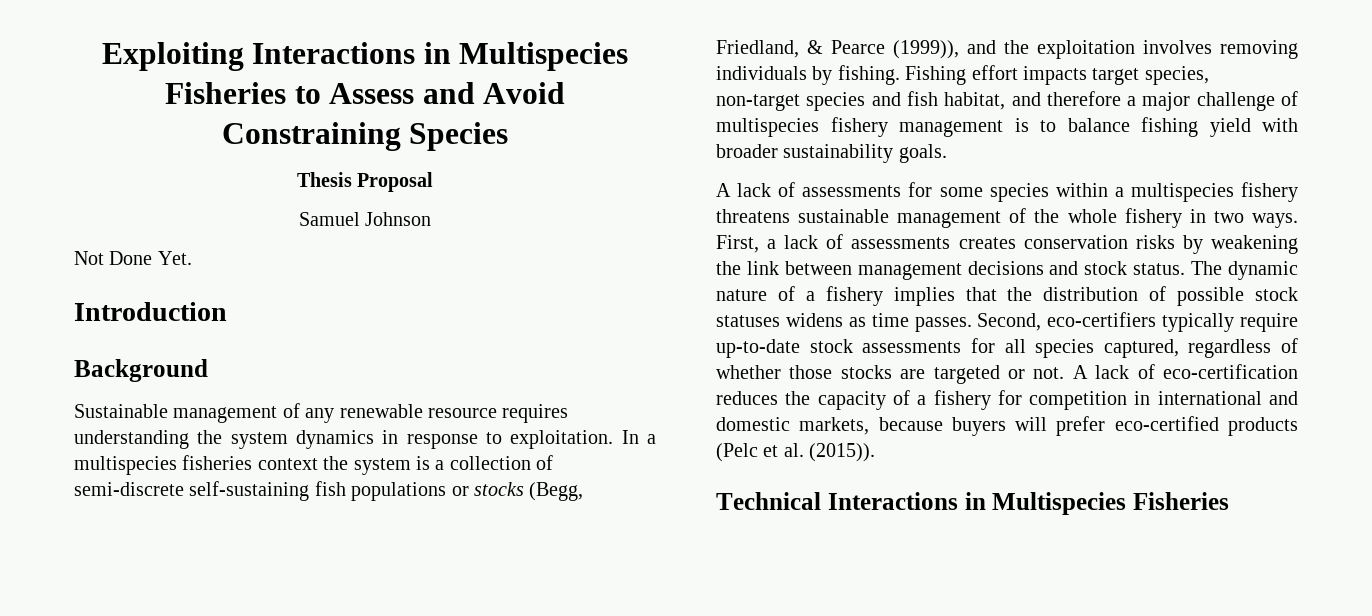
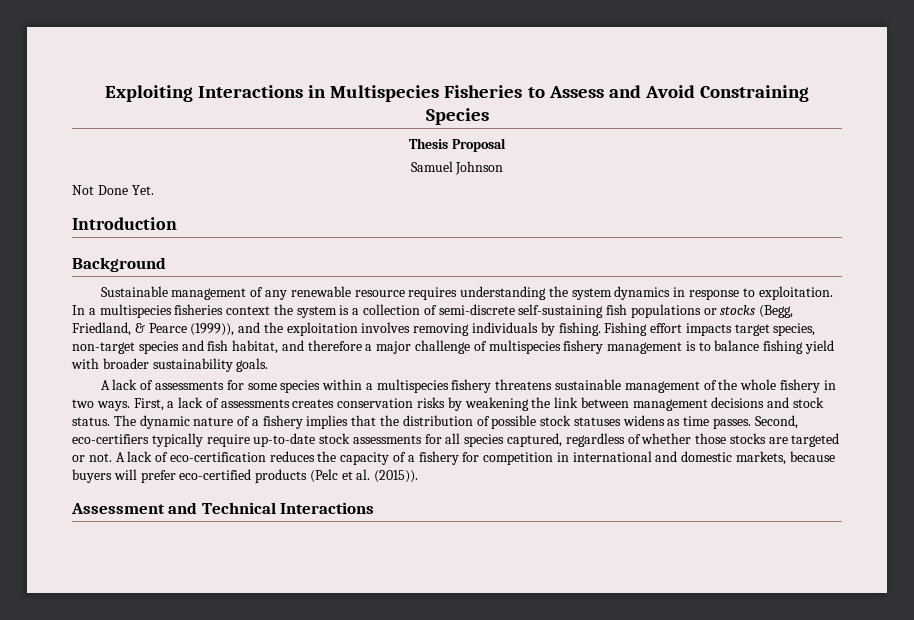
- Technical Interactions in Multispecies Fisheries
+ Assessment and Technical Interactions

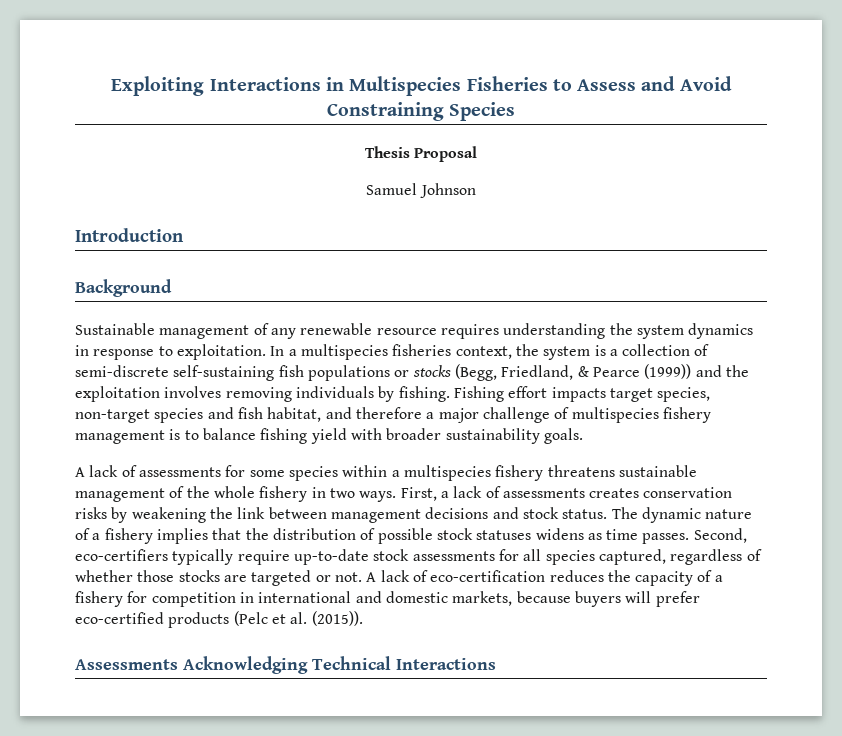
- Not Done Yet.
- In a multispecies fisheries context the system is a collection of semi-discrete self-sustaining fish populations or stocks (Begg, Friedland, & Pearce (1999)), and the exploitation involves removing individuals by fishing.
+ In a multispecies fisheries context, the system is a collection of semi-discrete self-sustaining fish populations or stocks (Begg, Friedland, & Pearce (1999)) and the exploitation involves removing individuals by fishing.
- Assessment and Technical Interactions
+ Assessments Acknowledging Technical Interactions

